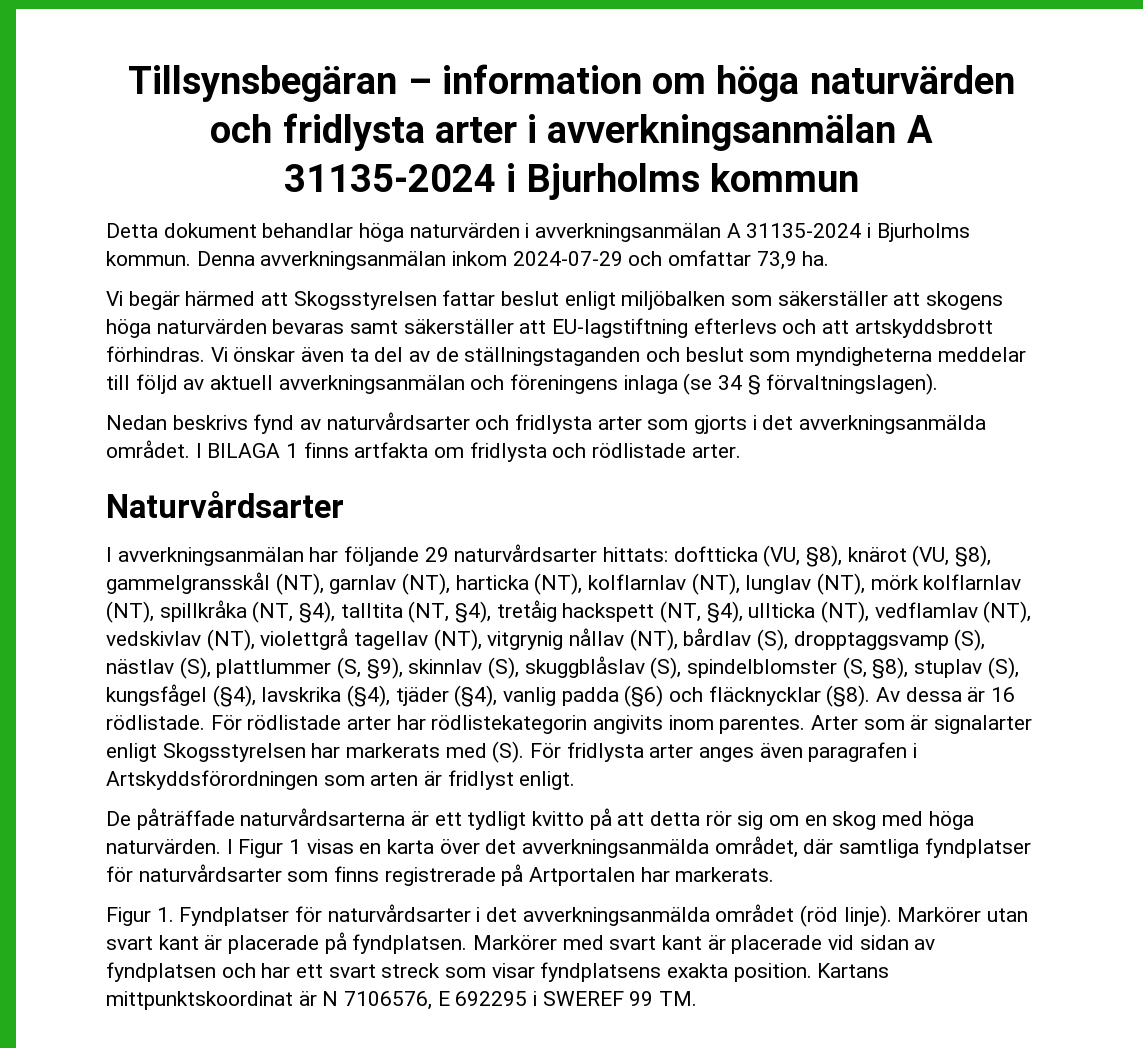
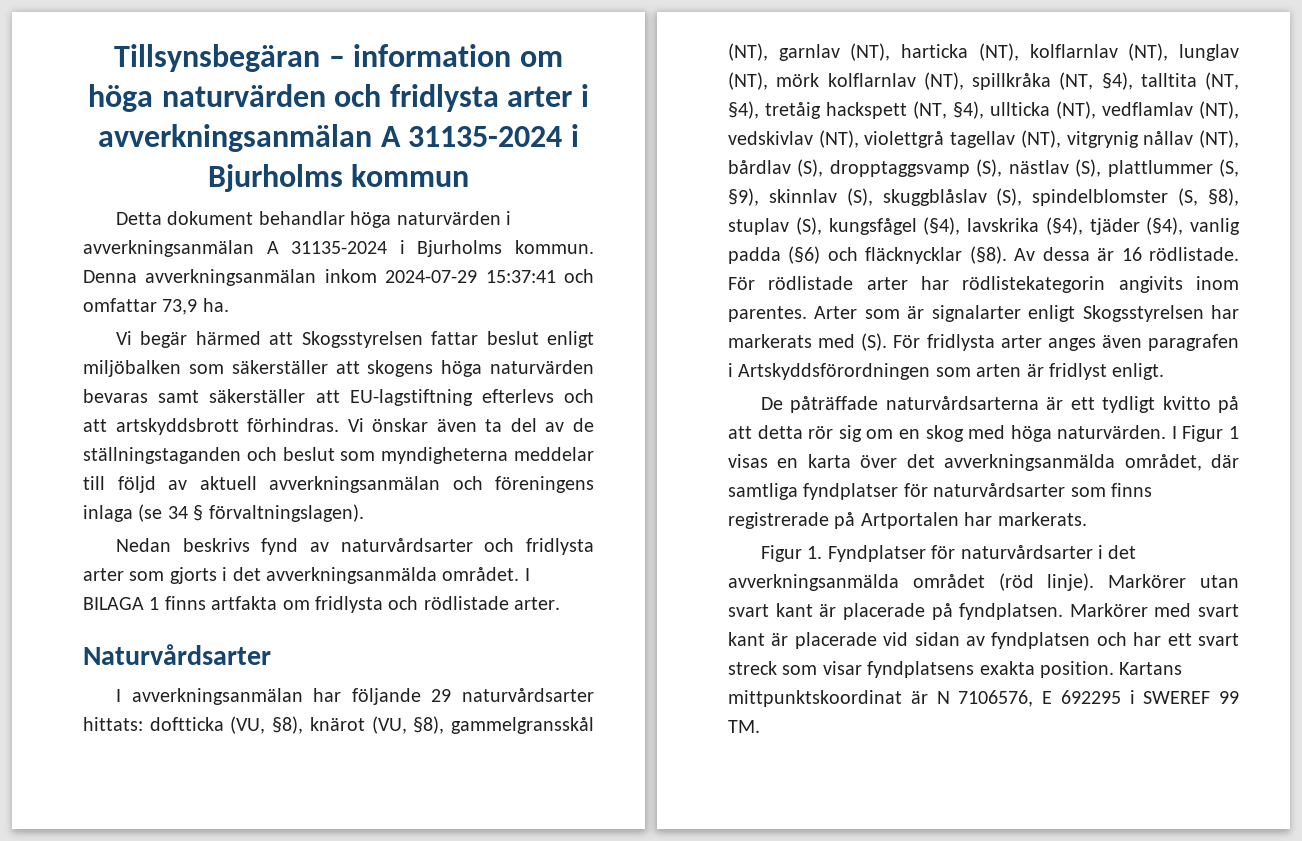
- Denna avverkningsanmälan inkom 2024-07-29 och omfattar 73,9 ha.
+ Denna avverkningsanmälan inkom 2024-07-29 15:37:41 och omfattar 73,9 ha.

